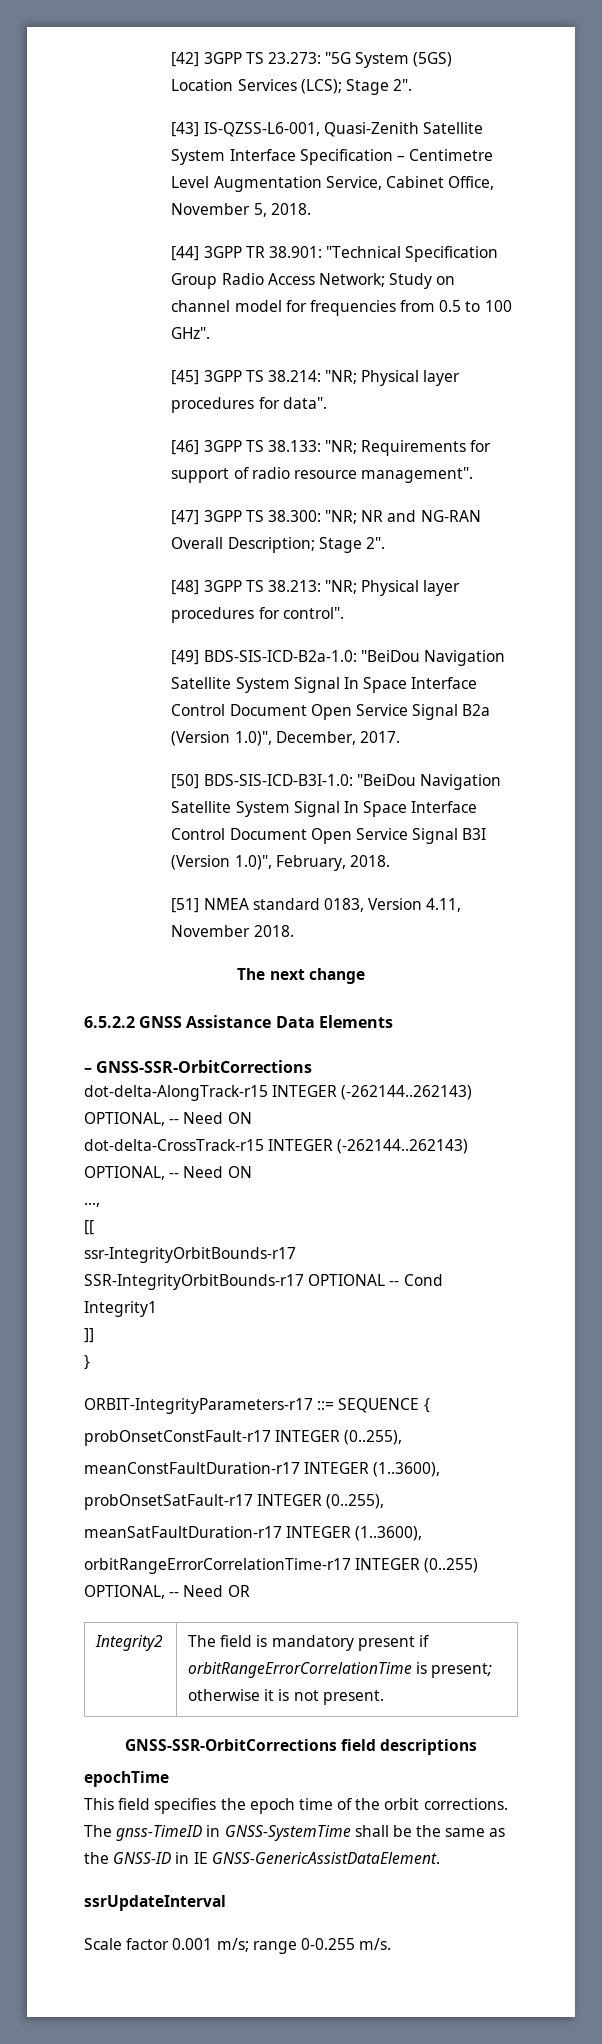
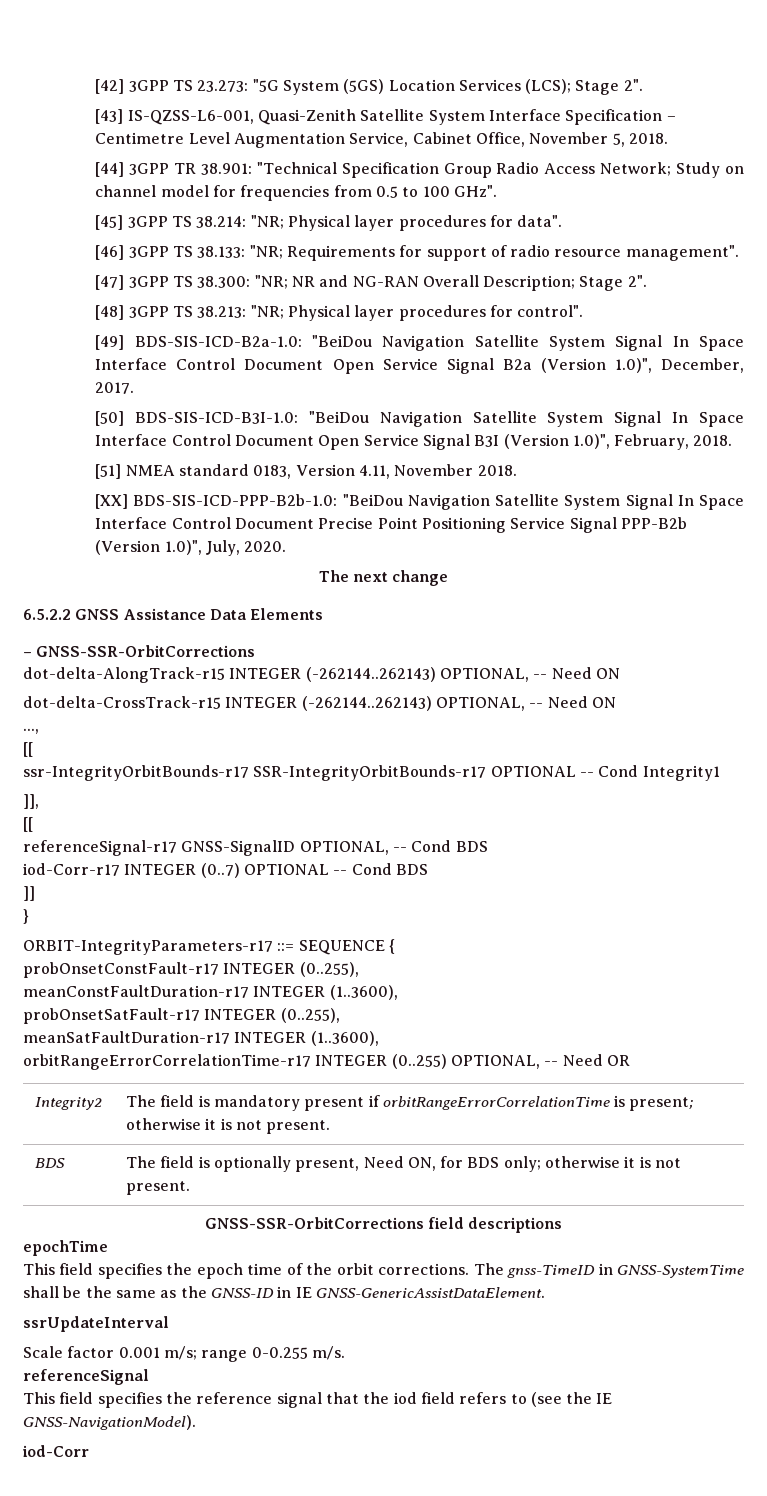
+ [XX] BDS-SIS-ICD-PPP-B2b-1.0: "BeiDou Navigation Satellite System Signal In Space Interface Control Document Precise Point Positioning Service Signal PPP-B2b (Version 1.0)", July, 2020.
+ ]],
+ [[
+ referenceSignal-r17 GNSS-SignalID OPTIONAL, -- Cond BDS
+ iod-Corr-r17 INTEGER (0..7) OPTIONAL -- Cond BDS
+ BDS | The field is optionally present, Need ON, for BDS only; otherwise it is not present.
+ referenceSignal
+ This field specifies the reference signal that the iod field refers to (see the IE GNSS-NavigationModel).
+ iod-Corr

